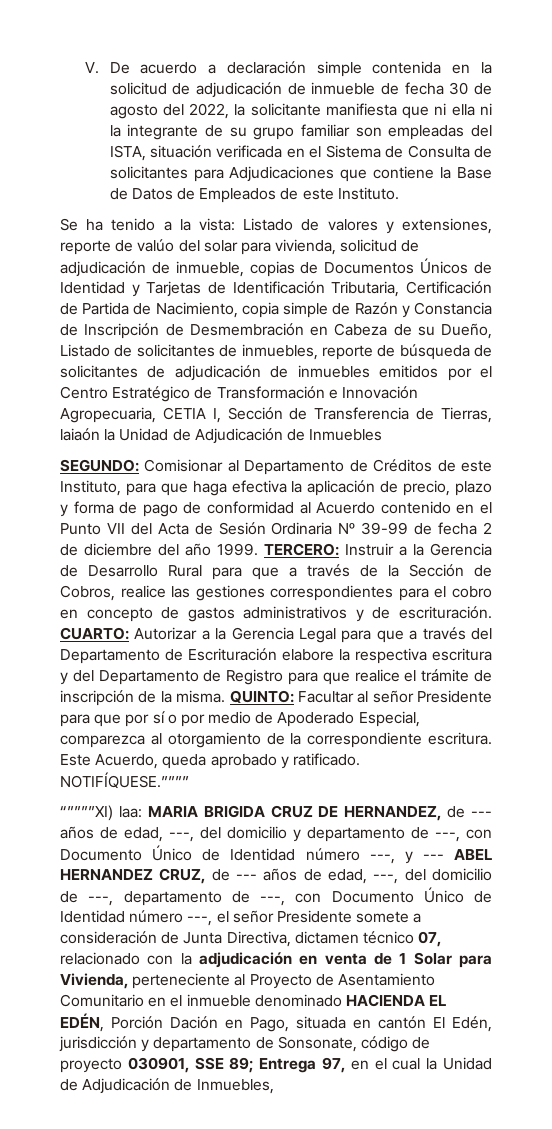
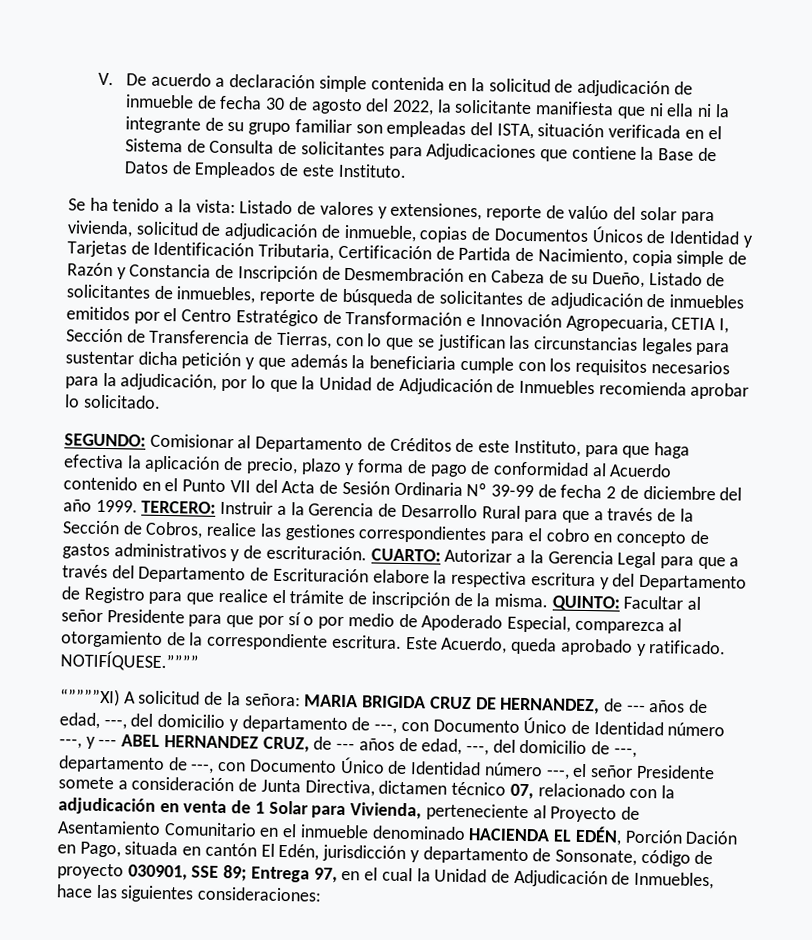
- Listado de valores y extensiones, reporte de valúo del solar para vivienda, solicitud de adjudicación de inmueble, copias de Documentos Únicos de Identidad y Tarjetas de Identificación Tributaria, Certificación de Partida de Nacimiento, copia simple de Razón y Constancia de Inscripción de Desmembración en Cabeza de su Dueño, Listado de solicitantes de inmuebles, reporte de búsqueda de solicitantes de adjudicación de inmuebles emitidos por el Centro Estratégico de Transformación e Innovación Agropecuaria, CETIA I, Sección de Transferencia de Tierras, laiaón la Unidad de Adjudicación de Inmuebles
+ Listado de valores y extensiones, reporte de valúo del solar para vivienda, solicitud de adjudicación de inmueble, copias de Documentos Únicos de Identidad y Tarjetas de Identificación Tributaria, Certificación de Partida de Nacimiento, copia simple de Razón y Constancia de Inscripción de Desmembración en Cabeza de su Dueño, Listado de solicitantes de inmuebles, reporte de búsqueda de solicitantes de adjudicación de inmuebles emitidos por el Centro Estratégico de Transformación e Innovación Agropecuaria, CETIA I, Sección de Transferencia de Tierras, con lo que se justifican las circunstancias legales para sustentar dicha petición y que además la beneficiaria cumple con los requisitos necesarios para la adjudicación, por lo que la Unidad de Adjudicación de Inmuebles recomienda aprobar lo solicitado.
- “””””XI) laa:
+ “””””XI) A solicitud de la señora:
- Entrega 97, en el cual la Unidad de Adjudicación de Inmuebles,
+ Entrega 97, en el cual la Unidad de Adjudicación de Inmuebles, hace las siguientes consideraciones:

